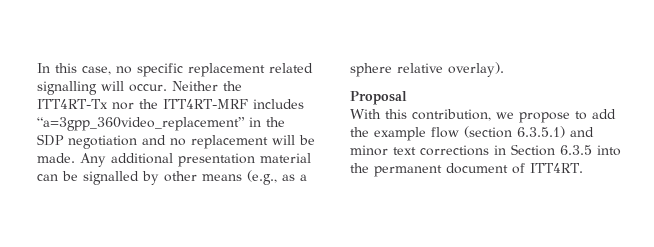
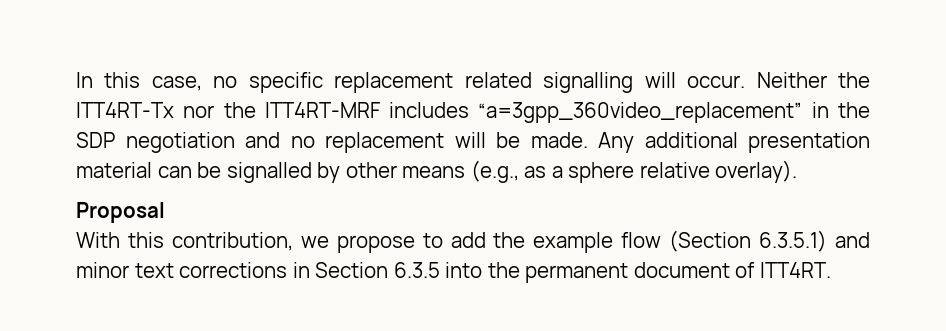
- With this contribution, we propose to add the example flow (section 6.3.5.1) and minor text corrections in Section 6.3.5 into the permanent document of ITT4RT.
+ With this contribution, we propose to add the example flow (Section 6.3.5.1) and minor text corrections in Section 6.3.5 into the permanent document of ITT4RT.

